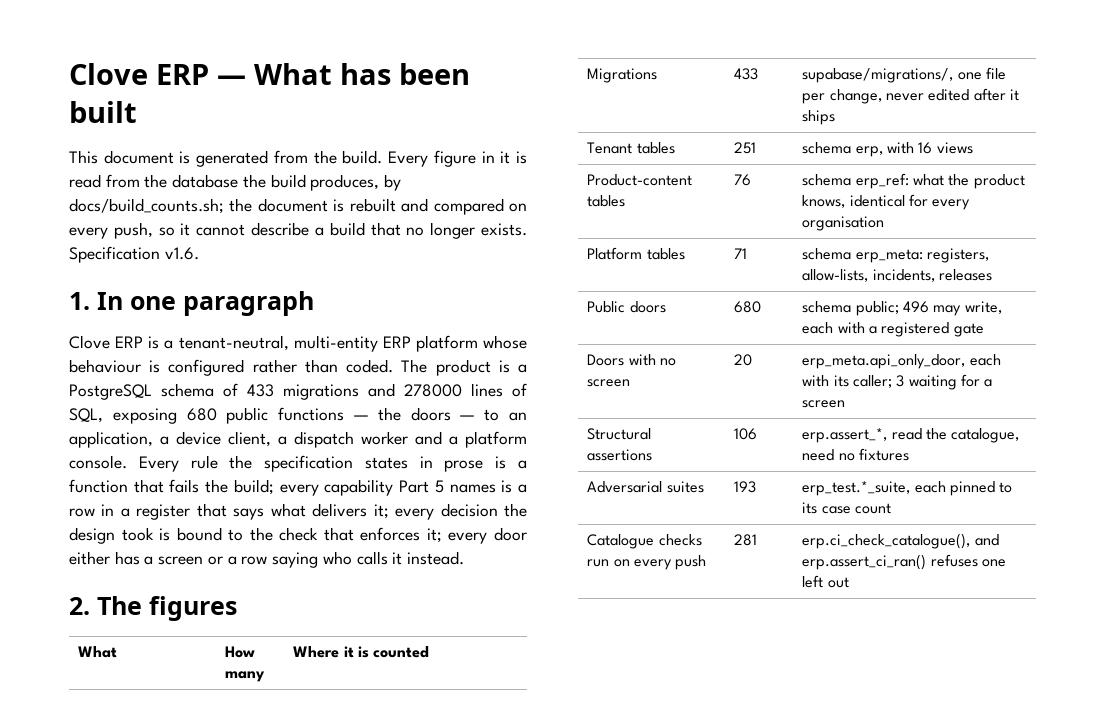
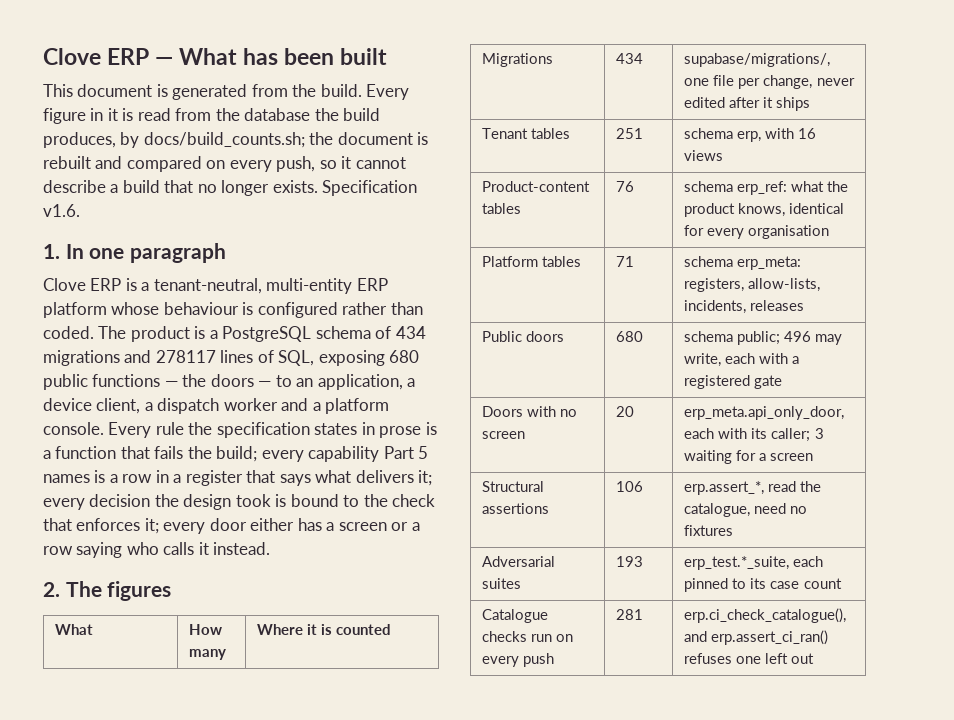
- The product is a PostgreSQL schema of 433 migrations and 278000 lines of SQL, exposing 680 public functions — the doors — to an application, a device client, a dispatch worker and a platform console.
+ The product is a PostgreSQL schema of 434 migrations and 278117 lines of SQL, exposing 680 public functions — the doors — to an application, a device client, a dispatch worker and a platform console.
- Migrations | 433 | supabase/migrations/, one file per change, never edited after it ships
+ Migrations | 434 | supabase/migrations/, one file per change, never edited after it ships

